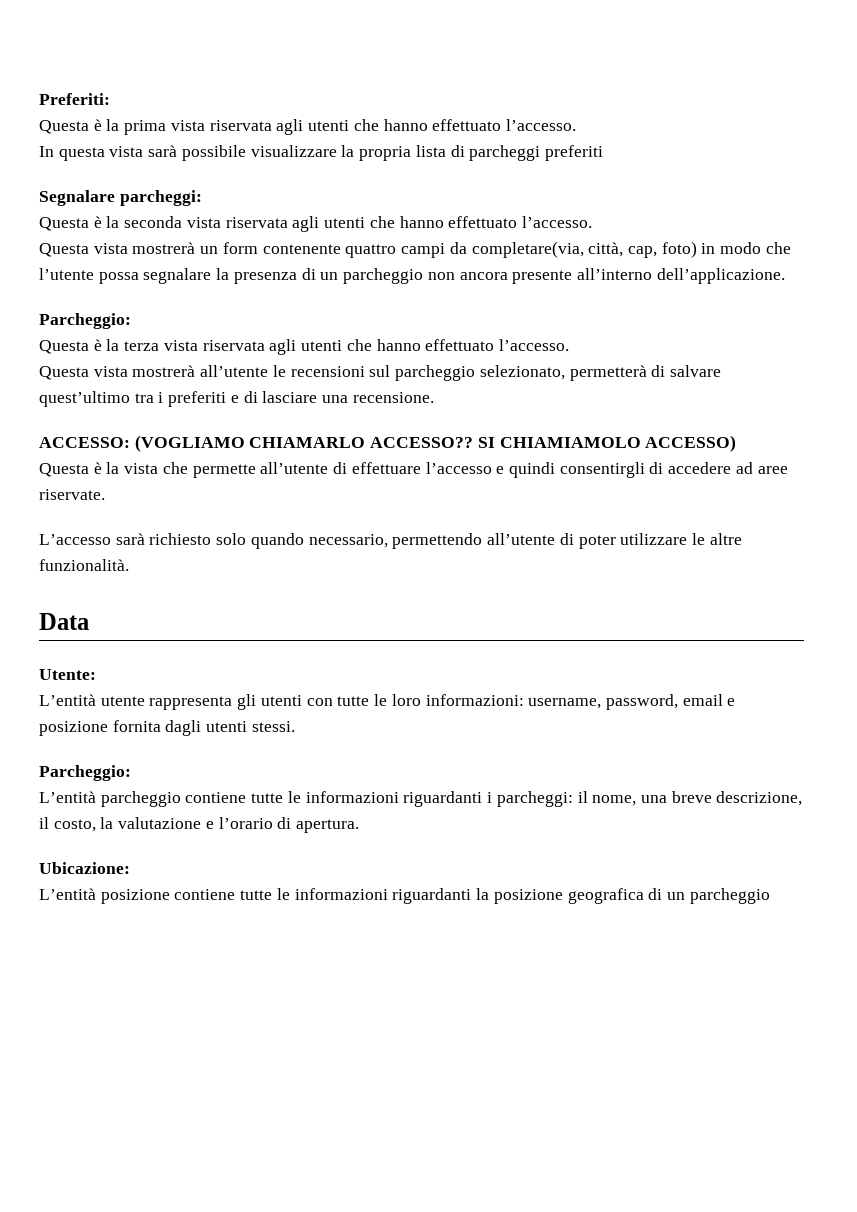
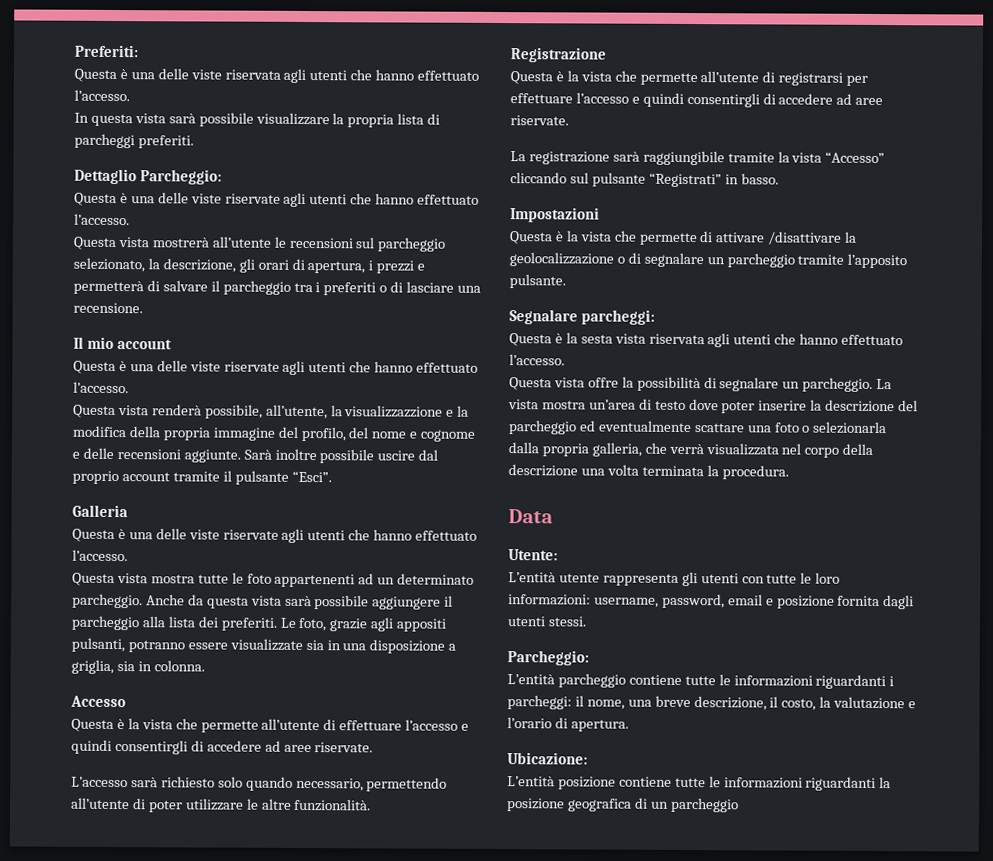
- Questa è la prima vista riservata agli utenti che hanno effettuato l’accesso.
+ Questa è una delle viste riservata agli utenti che hanno effettuato l’accesso.
- In questa vista sarà possibile visualizzare la propria lista di parcheggi preferiti
- Segnalare parcheggi:
- Questa è la seconda vista riservata agli utenti che hanno effettuato l’accesso.
- Questa vista mostrerà un form contenente quattro campi da completare(via, città, cap, foto) in modo che l’utente possa segnalare la presenza di un parcheggio non ancora presente all’interno dell’applicazione.
- Parcheggio:
- Questa è la terza vista riservata agli utenti che hanno effettuato l’accesso.
+ In questa vista sarà possibile visualizzare la propria lista di parcheggi preferiti.
+ Dettaglio Parcheggio:
+ Questa è una delle viste riservate agli utenti che hanno effettuato l’accesso.
- Questa vista mostrerà all’utente le recensioni sul parcheggio selezionato, permetterà di salvare quest’ultimo tra i preferiti e di lasciare una recensione.
+ Questa vista mostrerà all’utente le recensioni sul parcheggio selezionato, la descrizione, gli orari di apertura, i prezzi e permetterà di salvare il parcheggio tra i preferiti o di lasciare una recensione.
- ACCESSO: (VOGLIAMO CHIAMARLO ACCESSO?? SI CHIAMIAMOLO ACCESSO)
+ Il mio account
+ Questa è una delle viste riservate agli utenti che hanno effettuato l’accesso.
+ Questa vista renderà possibile, all’utente, la visualizzazzione e la modifica della propria immagine del profilo, del nome e cognome e delle recensioni aggiunte. Sarà inoltre possibile uscire dal proprio account tramite il pulsante “Esci”.
+ Galleria
+ Questa è una delle viste riservate agli utenti che hanno effettuato l’accesso.
+ Questa vista mostra tutte le foto appartenenti ad un determinato parcheggio. Anche da questa vista sarà possibile aggiungere il parcheggio alla lista dei preferiti. Le foto, grazie agli appositi pulsanti, potranno essere visualizzate sia in una disposizione a griglia, sia in colonna.
+ Accesso
+ Registrazione
+ Questa è la vista che permette all’utente di registrarsi per effettuare l’accesso e quindi consentirgli di accedere ad aree riservate.
+ La registrazione sarà raggiungibile tramite la vista “Accesso” cliccando sul pulsante “Registrati” in basso.
+ Impostazioni
+ Questa è la vista che permette di attivare /disattivare la geolocalizzazione o di segnalare un parcheggio tramite l’apposito pulsante.
+ Segnalare parcheggi:
+ Questa è la sesta vista riservata agli utenti che hanno effettuato l’accesso.
+ Questa vista offre la possibilità di segnalare un parcheggio. La vista mostra un’area di testo dove poter inserire la descrizione del parcheggio ed eventualmente scattare una foto o selezionarla dalla propria galleria, che verrà visualizzata nel corpo della descrizione una volta terminata la procedura.

